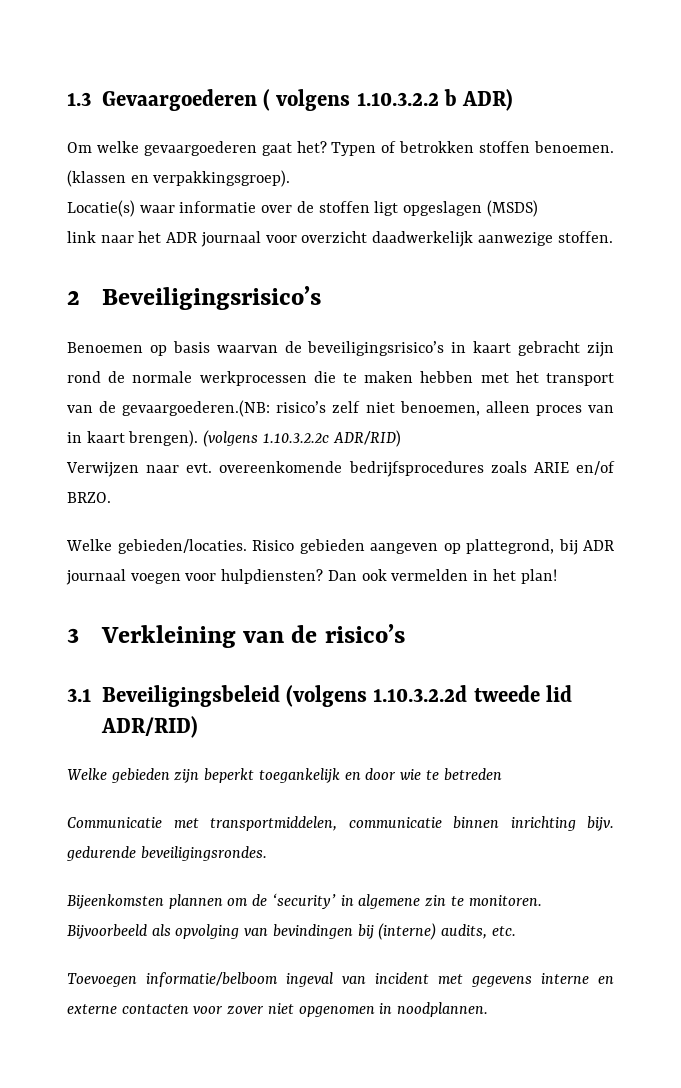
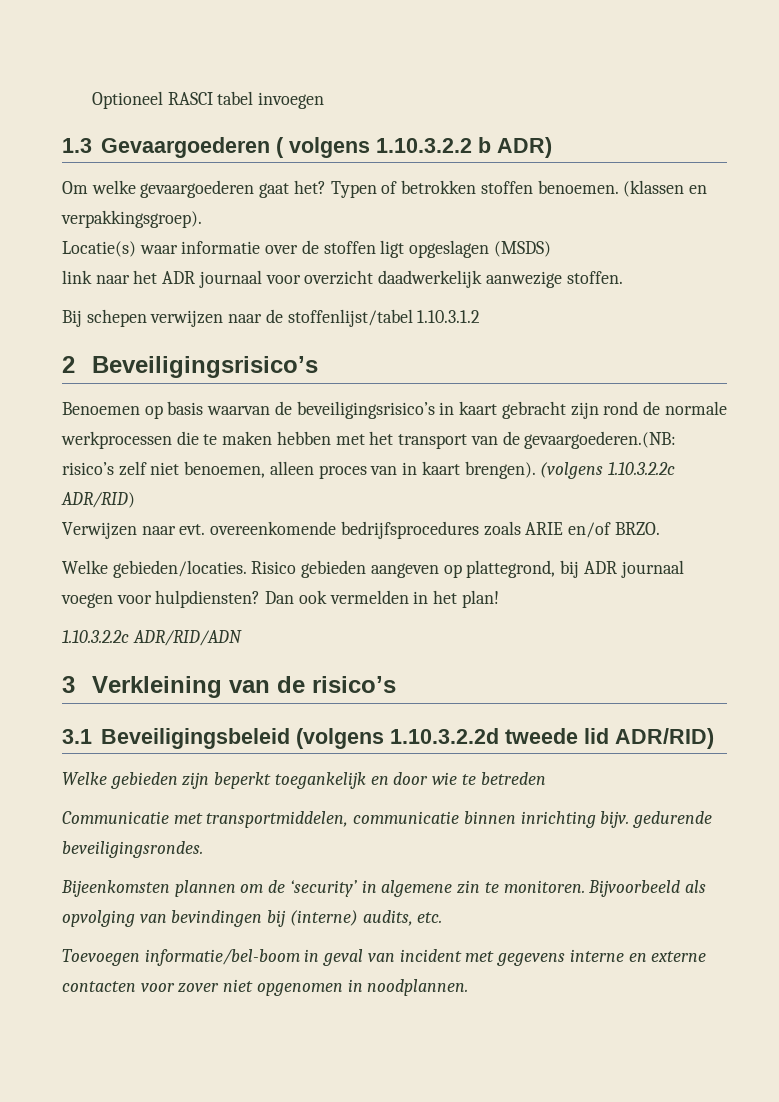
+ Optioneel RASCI tabel invoegen
+ Bij schepen verwijzen naar de stoffenlijst/tabel 1.10.3.1.2
+ 1.10.3.2.2c ADR/RID/ADN
- Toevoegen informatie/belboom ingeval van incident met gegevens interne en externe contacten voor zover niet opgenomen in noodplannen.
+ Toevoegen informatie/bel-boom in geval van incident met gegevens interne en externe contacten voor zover niet opgenomen in noodplannen.

